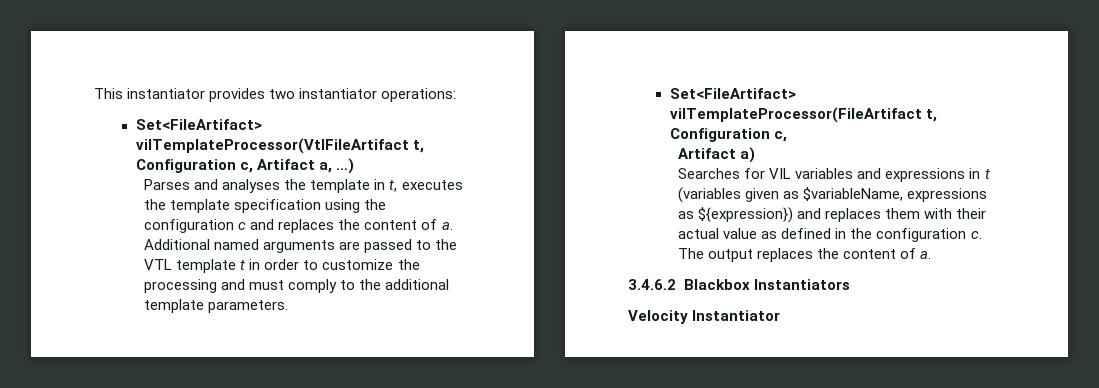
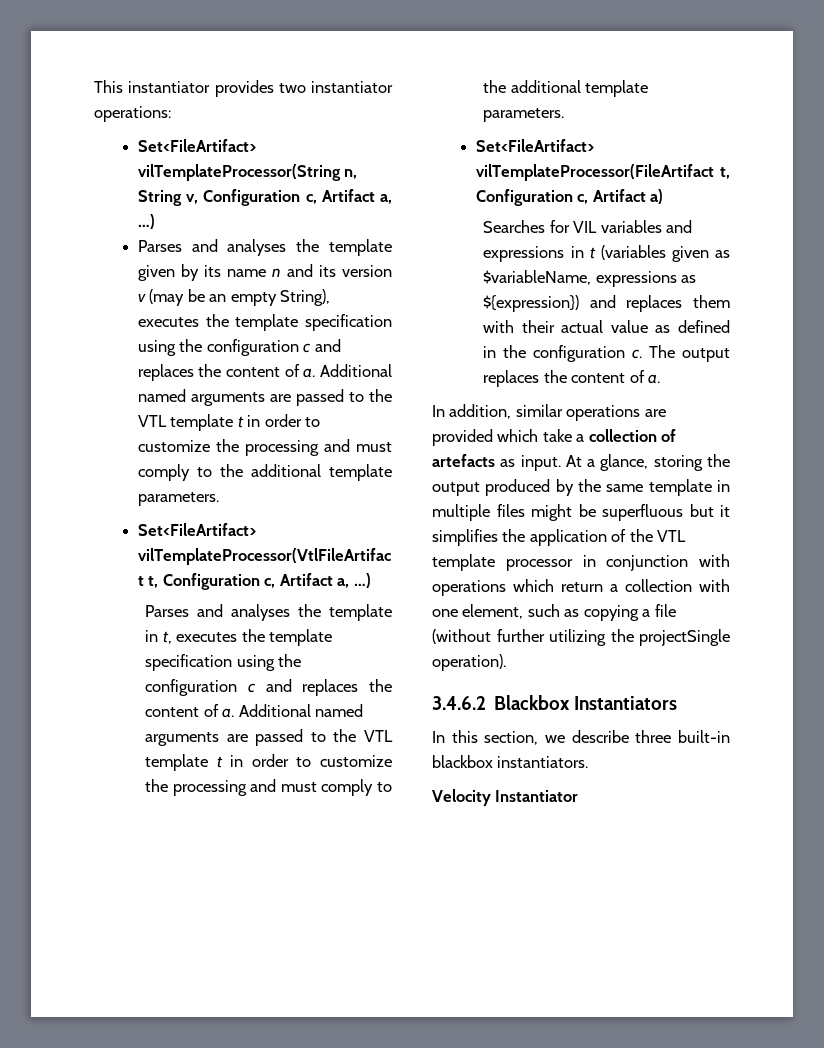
+ Set<FileArtifact> vilTemplateProcessor(String n, String v, Configuration c, Artifact a, …)
+ Parses and analyses the template given by its name n and its version v (may be an empty String), executes the template specification using the configuration c and replaces the content of a. Additional named arguments are passed to the VTL template t in order to customize the processing and must comply to the additional template parameters.
- Set<FileArtifact> vilTemplateProcessor(FileArtifact t, Configuration c,
- Artifact a)
+ Set<FileArtifact> vilTemplateProcessor(FileArtifact t, Configuration c, Artifact a)
+ In addition, similar operations are provided which take a collection of artefacts as input. At a glance, storing the output produced by the same template in multiple files might be superfluous but it simplifies the application of the VTL template processor in conjunction with operations which return a collection with one element, such as copying a file (without further utilizing the projectSingle operation).
  3.4.6.2 Blackbox Instantiators
+ In this section, we describe three built-in blackbox instantiators.

